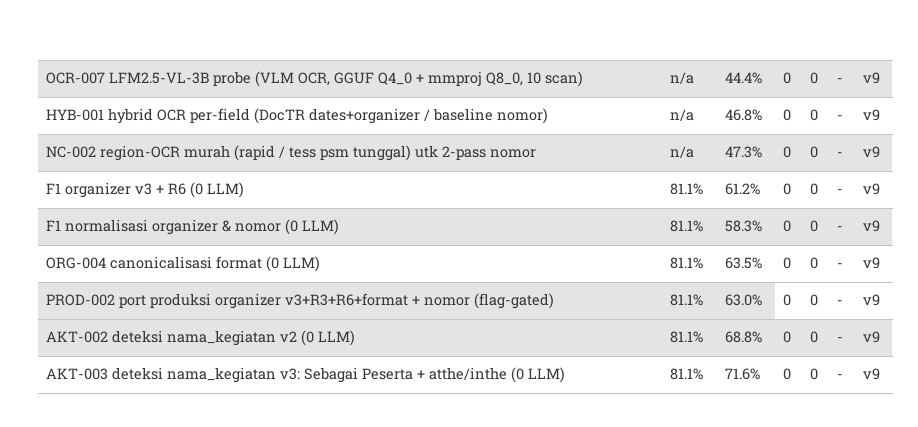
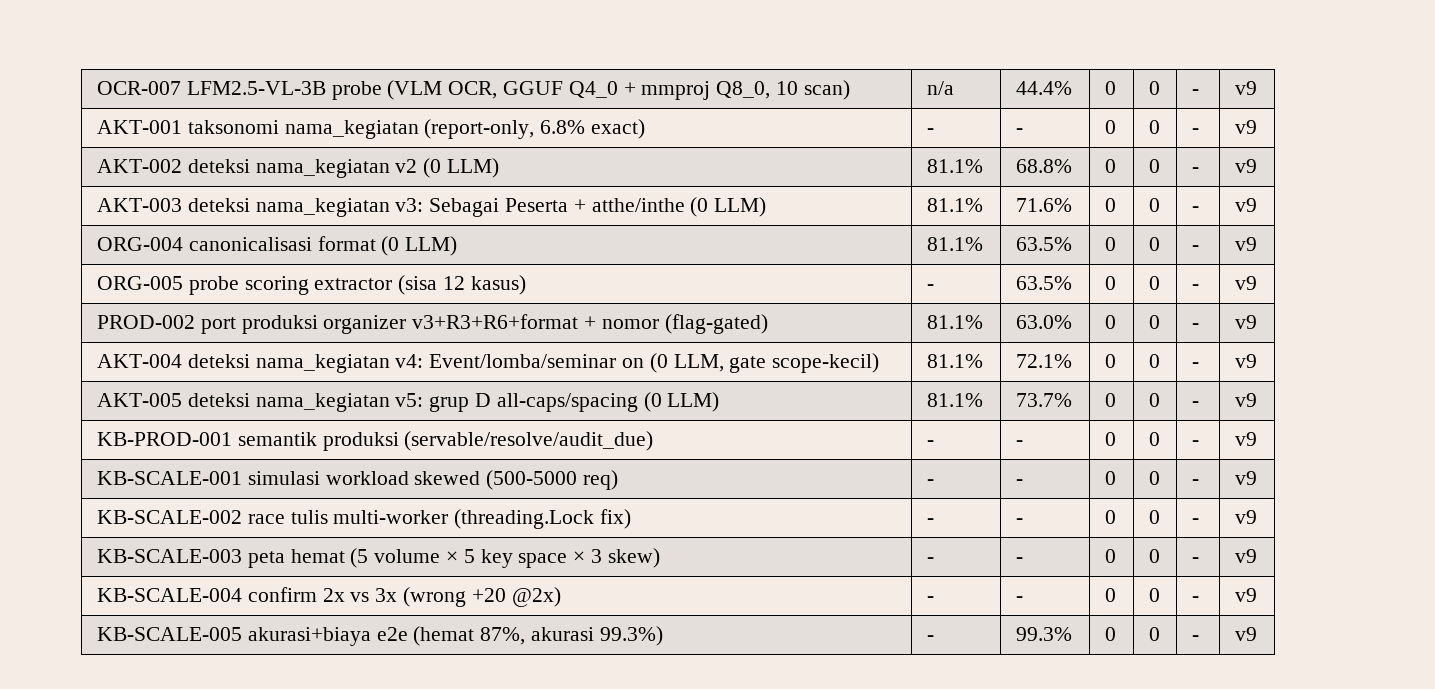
- HYB-001 hybrid OCR per-field (DocTR dates+organizer / baseline nomor) | n/a | 46.8% | 0 | 0 | - | v9
- NC-002 region-OCR murah (rapid / tess psm tunggal) utk 2-pass nomor | n/a | 47.3% | 0 | 0 | - | v9
- F1 organizer v3 + R6 (0 LLM) | 81.1% | 61.2% | 0 | 0 | - | v9
- F1 normalisasi organizer & nomor (0 LLM) | 81.1% | 58.3% | 0 | 0 | - | v9
- ORG-004 canonicalisasi format (0 LLM) | 81.1% | 63.5% | 0 | 0 | - | v9
- PROD-002 port produksi organizer v3+R3+R6+format + nomor (flag-gated) | 81.1% | 63.0% | 0 | 0 | - | v9
+ AKT-001 taksonomi nama_kegiatan (report-only, 6.8% exact) | - | - | 0 | 0 | - | v9
+ ORG-004 canonicalisasi format (0 LLM) | 81.1% | 63.5% | 0 | 0 | - | v9
+ ORG-005 probe scoring extractor (sisa 12 kasus) | - | 63.5% | 0 | 0 | - | v9
+ PROD-002 port produksi organizer v3+R3+R6+format + nomor (flag-gated) | 81.1% | 63.0% | 0 | 0 | - | v9
+ AKT-004 deteksi nama_kegiatan v4: Event/lomba/seminar on (0 LLM, gate scope-kecil) | 81.1% | 72.1% | 0 | 0 | - | v9
+ AKT-005 deteksi nama_kegiatan v5: grup D all-caps/spacing (0 LLM) | 81.1% | 73.7% | 0 | 0 | - | v9
+ KB-PROD-001 semantik produksi (servable/resolve/audit_due) | - | - | 0 | 0 | - | v9
+ KB-SCALE-001 simulasi workload skewed (500-5000 req) | - | - | 0 | 0 | - | v9
+ KB-SCALE-002 race tulis multi-worker (threading.Lock fix) | - | - | 0 | 0 | - | v9
+ KB-SCALE-003 peta hemat (5 volume × 5 key space × 3 skew) | - | - | 0 | 0 | - | v9
+ KB-SCALE-004 confirm 2x vs 3x (wrong +20 @2x) | - | - | 0 | 0 | - | v9
+ KB-SCALE-005 akurasi+biaya e2e (hemat 87%, akurasi 99.3%) | - | 99.3% | 0 | 0 | - | v9

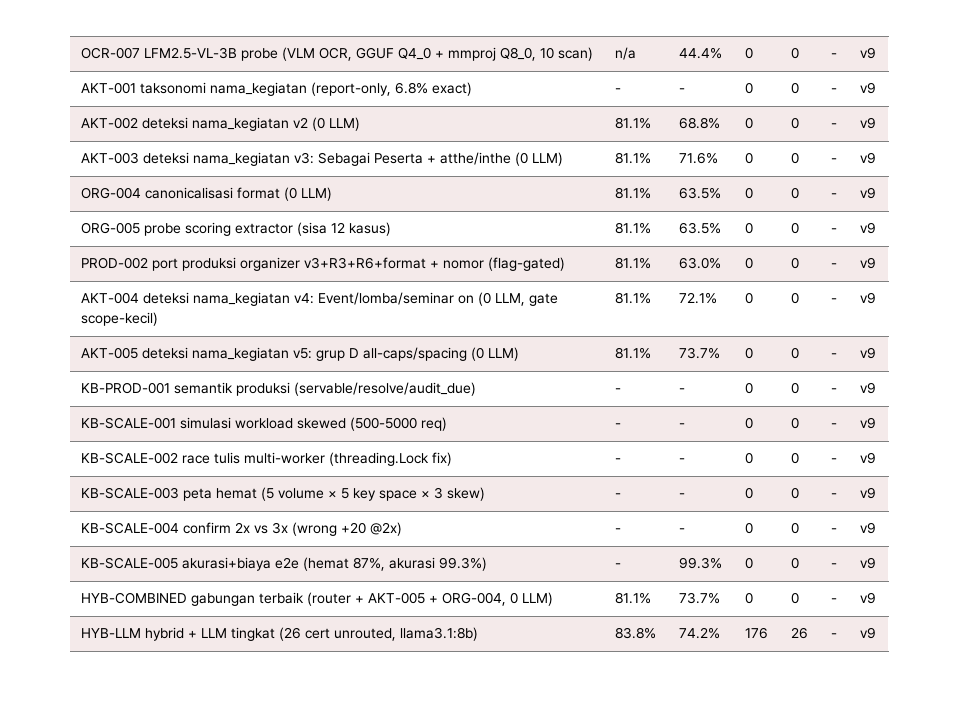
- ORG-005 probe scoring extractor (sisa 12 kasus) | - | 63.5% | 0 | 0 | - | v9
+ ORG-005 probe scoring extractor (sisa 12 kasus) | 81.1% | 63.5% | 0 | 0 | - | v9
+ HYB-COMBINED gabungan terbaik (router + AKT-005 + ORG-004, 0 LLM) | 81.1% | 73.7% | 0 | 0 | - | v9
+ HYB-LLM hybrid + LLM tingkat (26 cert unrouted, llama3.1:8b) | 83.8% | 74.2% | 176 | 26 | - | v9

